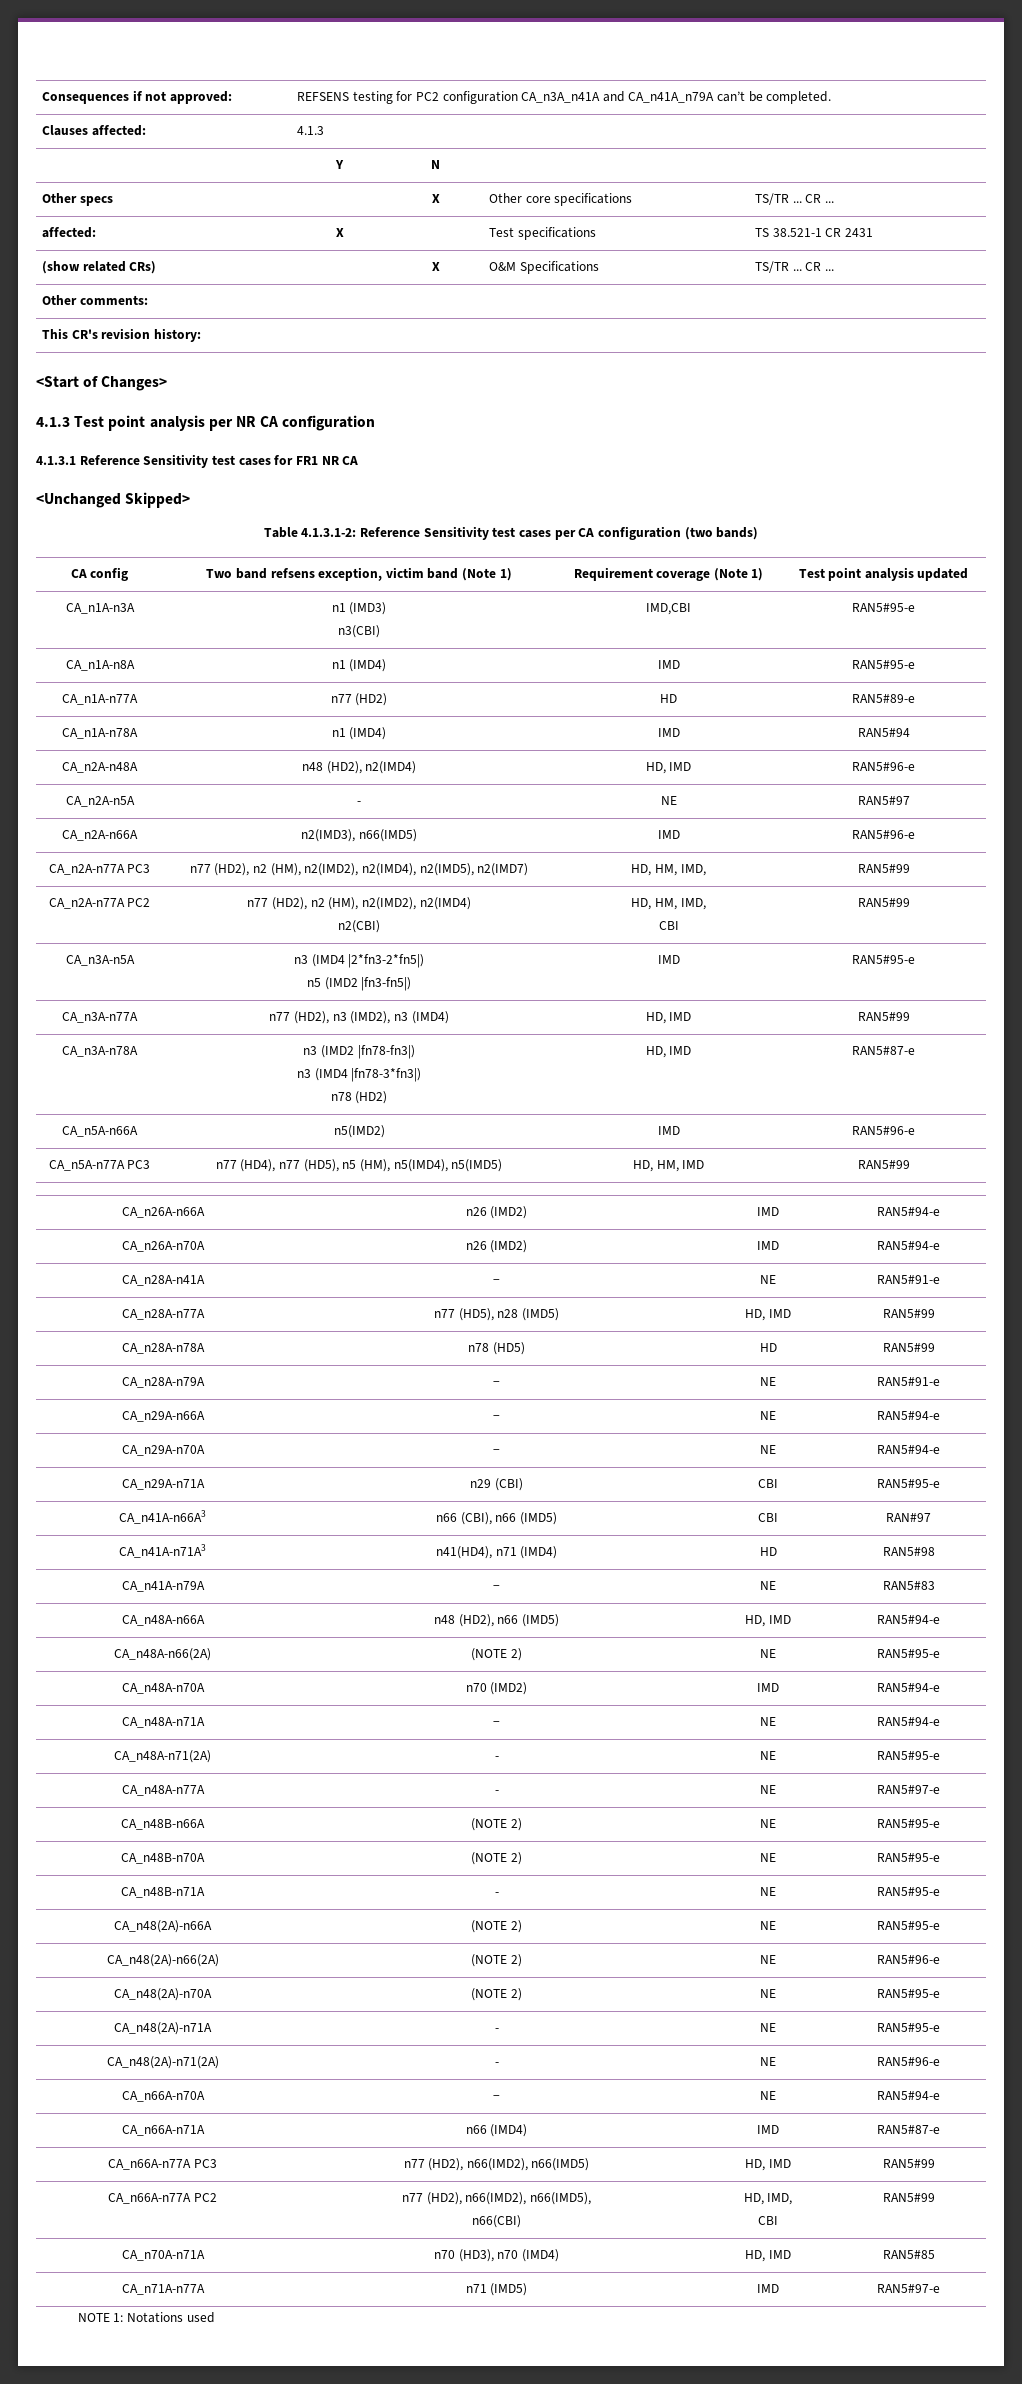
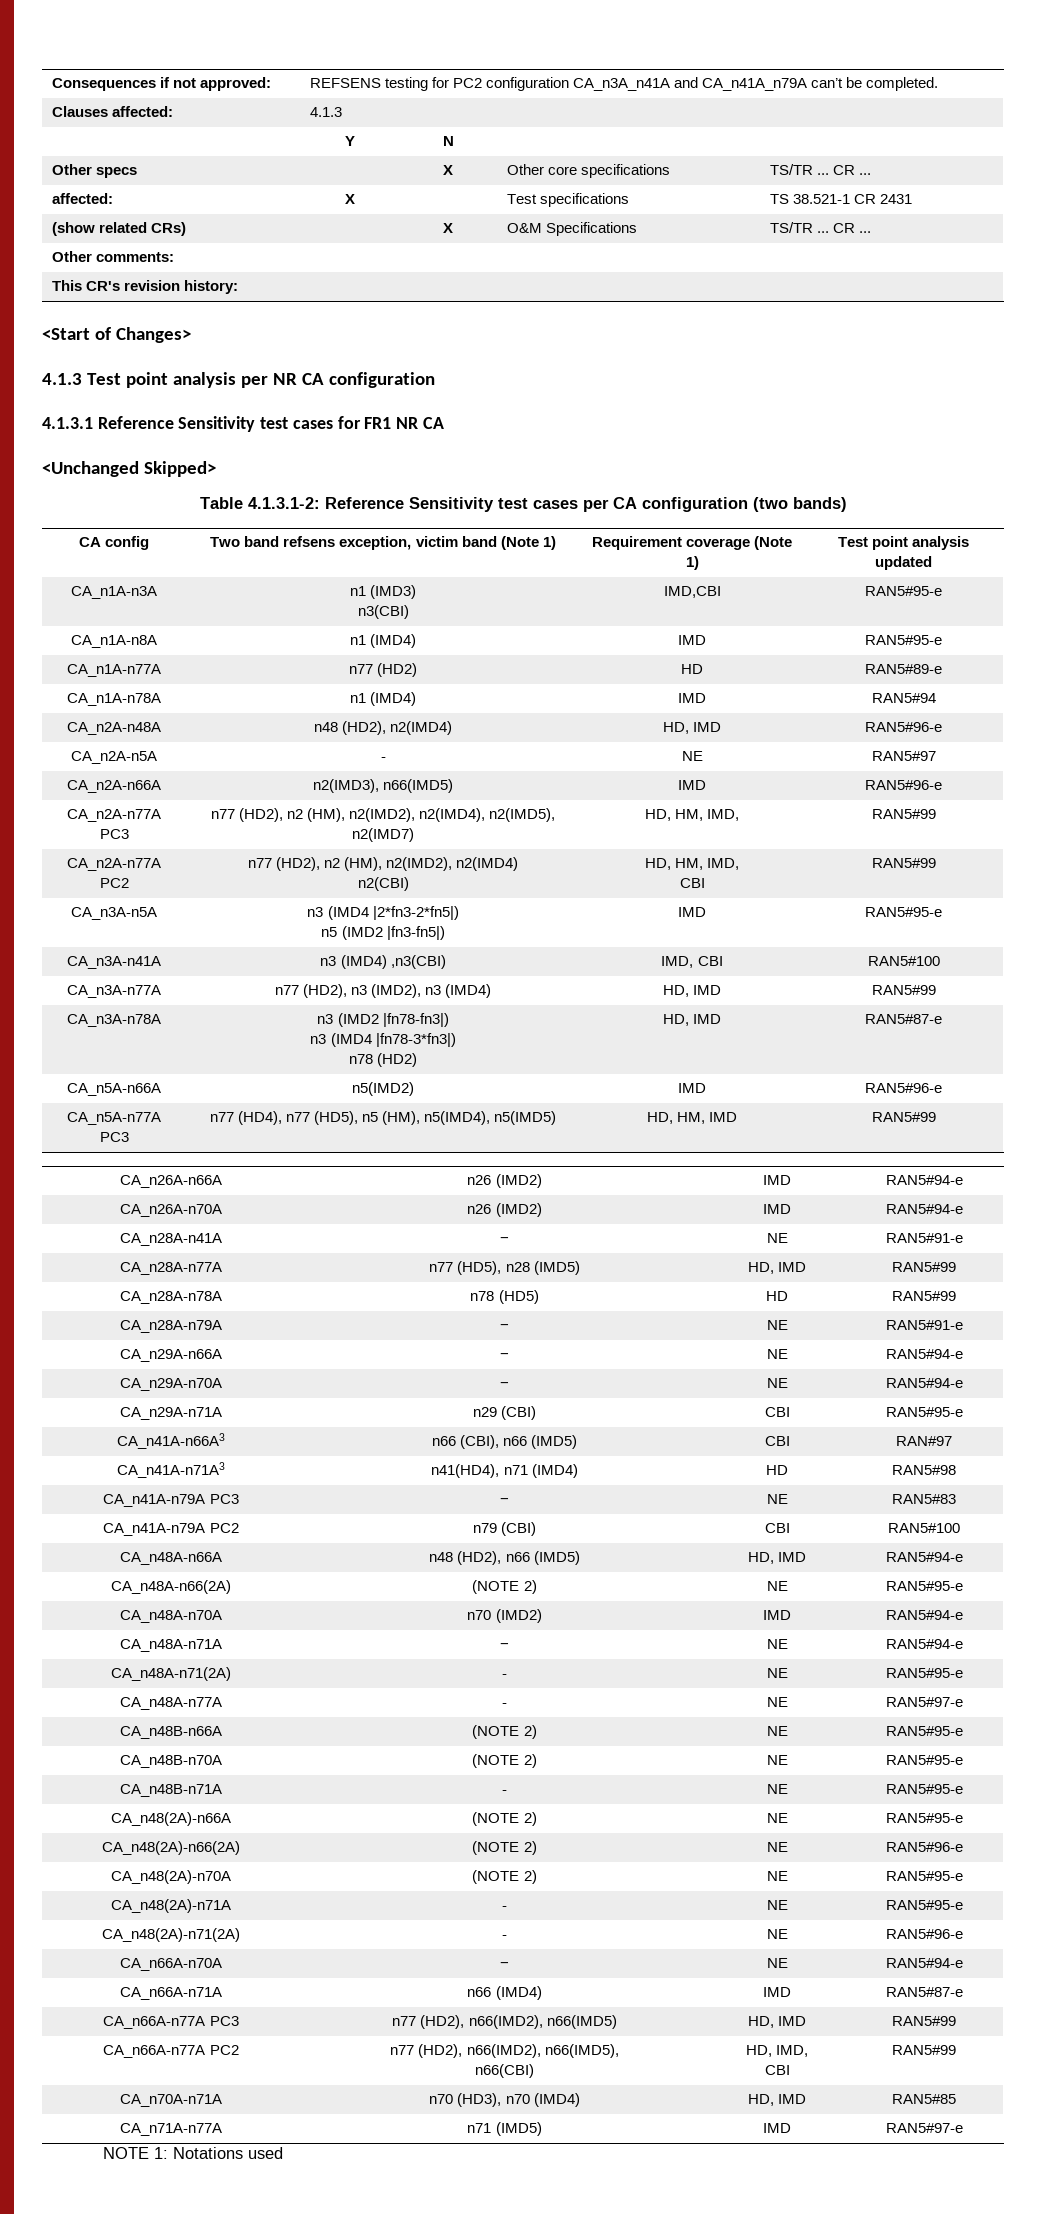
+ CA_n3A-n41A | n3 (IMD4) ,n3(CBI) | IMD, CBI | RAN5#100
- CA_n41A-n79A | − | NE | RAN5#83
+ CA_n41A-n79A PC3 | − | NE | RAN5#83
+ CA_n41A-n79A PC2 | n79 (CBI) | CBI | RAN5#100

